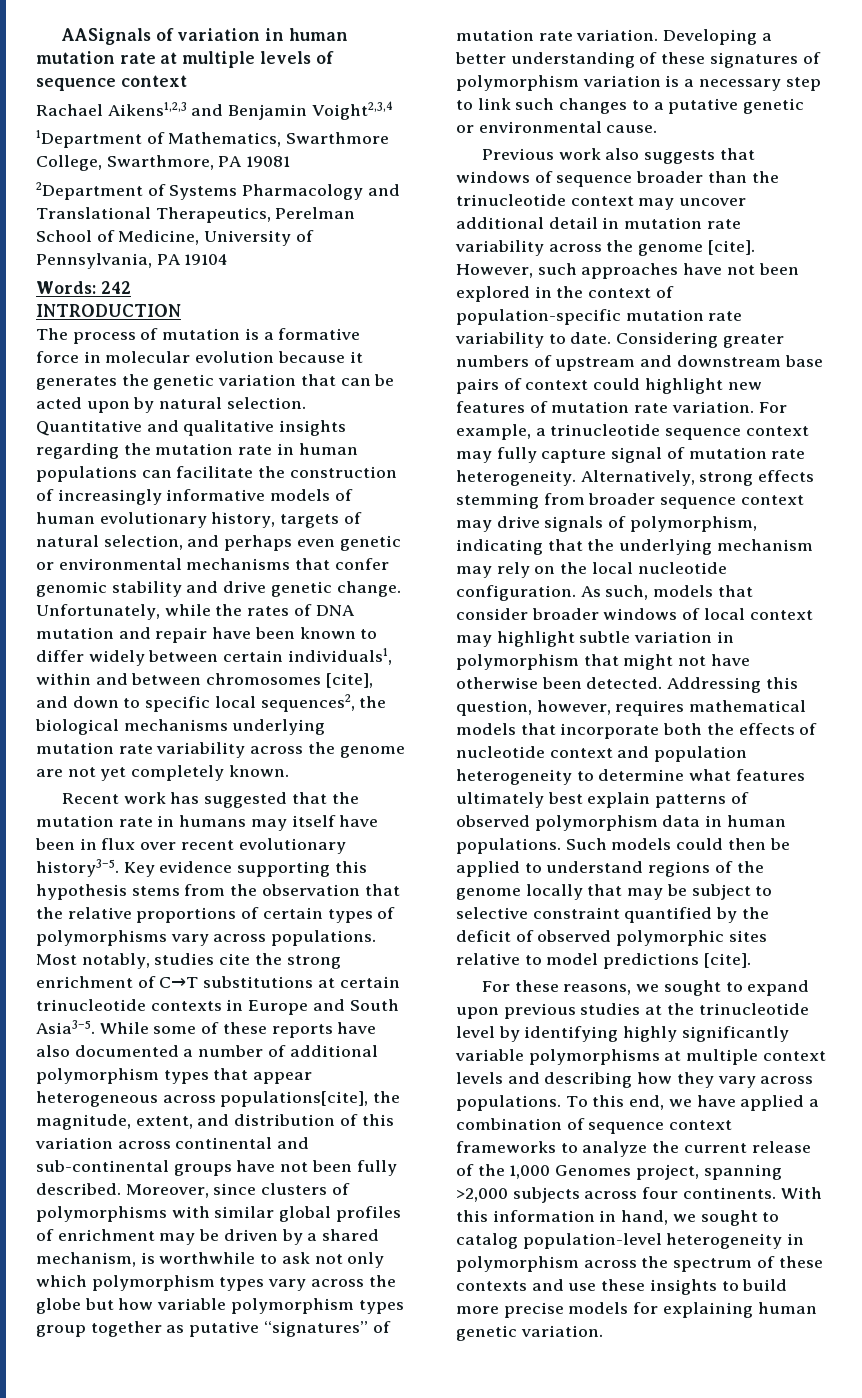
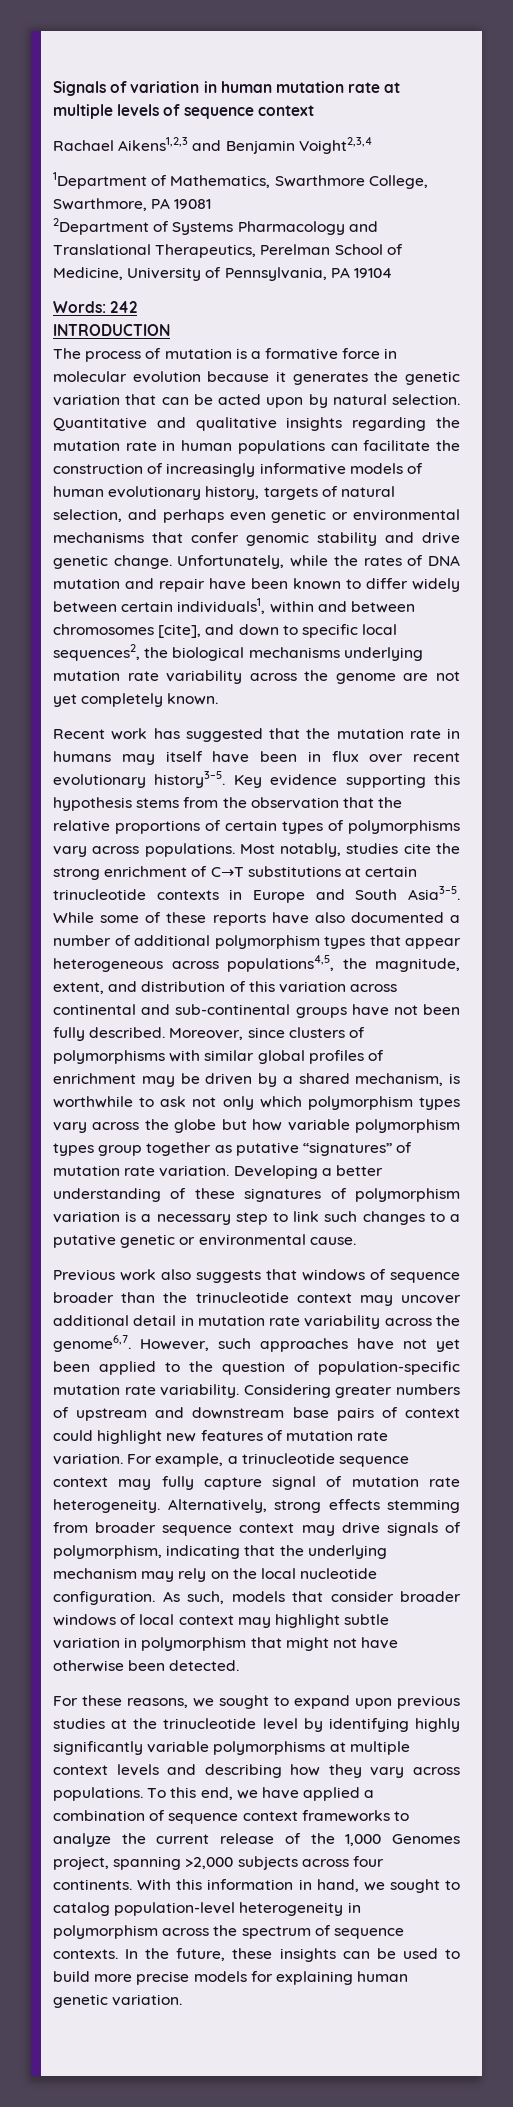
- AASignals of variation in human mutation rate at multiple levels of sequence context
+ Signals of variation in human mutation rate at multiple levels of sequence context
- While some of these reports have also documented a number of additional polymorphism types that appear heterogeneous across populations[cite], the magnitude, extent, and distribution of this variation across continental and sub-continental groups have not been fully described.
+ While some of these reports have also documented a number of additional polymorphism types that appear heterogeneous across populations4,5, the magnitude, extent, and distribution of this variation across continental and sub-continental groups have not been fully described.
- Previous work also suggests that windows of sequence broader than the trinucleotide context may uncover additional detail in mutation rate variability across the genome [cite].
+ Previous work also suggests that windows of sequence broader than the trinucleotide context may uncover additional detail in mutation rate variability across the genome6,7.
- However, such approaches have not been explored in the context of population-specific mutation rate variability to date.
+ However, such approaches have not yet been applied to the question of population-specific mutation rate variability.
- Addressing this question, however, requires mathematical models that incorporate both the effects of nucleotide context and population heterogeneity to determine what features ultimately best explain patterns of observed polymorphism data in human populations. Such models could then be applied to understand regions of the genome locally that may be subject to selective constraint quantified by the deficit of observed polymorphic sites relative to model predictions [cite].
- With this information in hand, we sought to catalog population-level heterogeneity in polymorphism across the spectrum of these contexts and use these insights to build more precise models for explaining human genetic variation.
+ With this information in hand, we sought to catalog population-level heterogeneity in polymorphism across the spectrum of sequence contexts. In the future, these insights can be used to build more precise models for explaining human genetic variation.

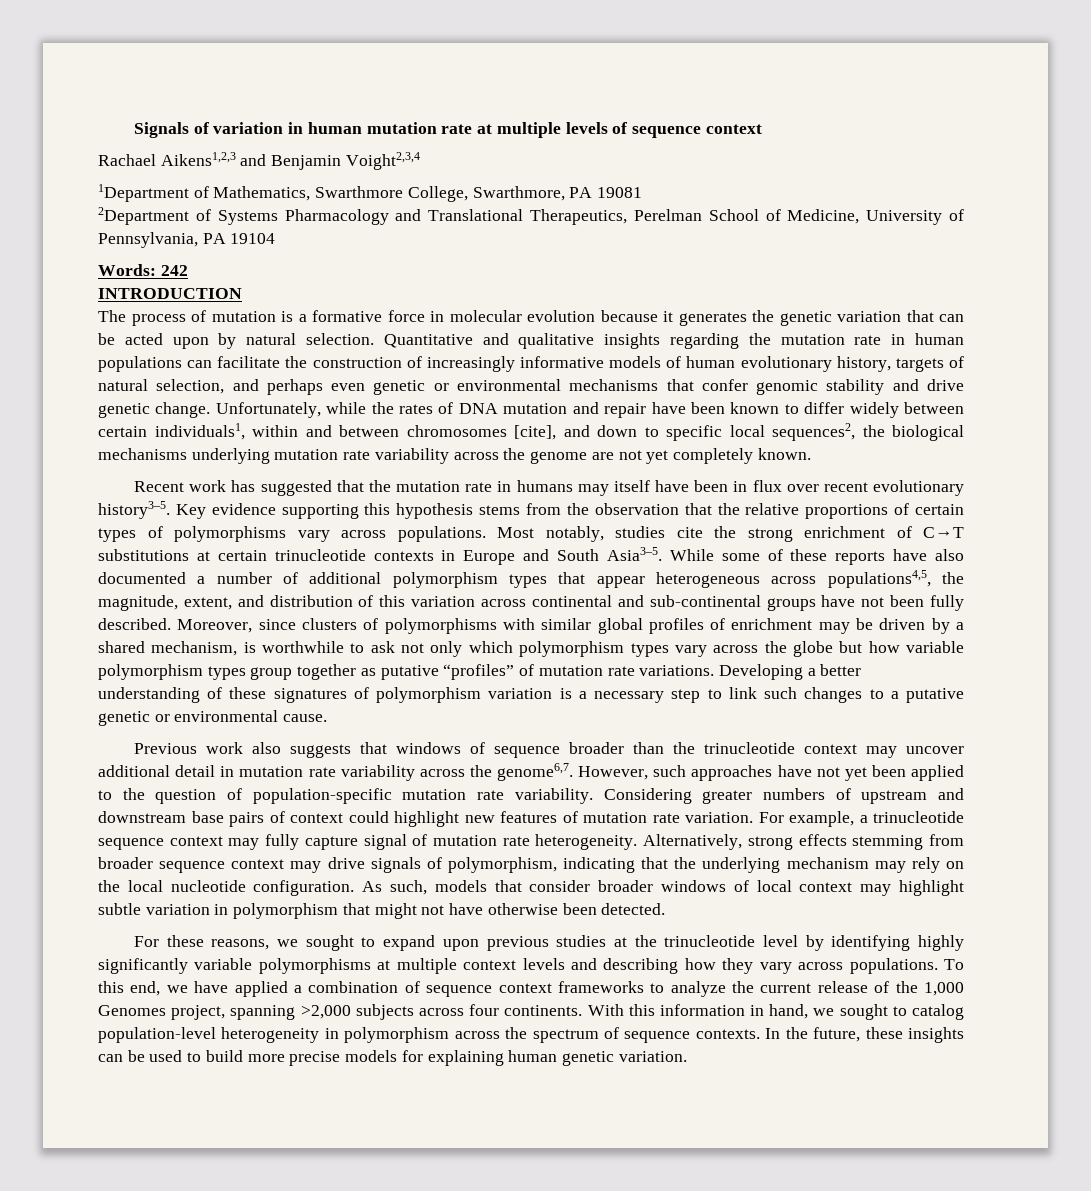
- Moreover, since clusters of polymorphisms with similar global profiles of enrichment may be driven by a shared mechanism, is worthwhile to ask not only which polymorphism types vary across the globe but how variable polymorphism types group together as putative “signatures” of mutation rate variation.
+ Moreover, since clusters of polymorphisms with similar global profiles of enrichment may be driven by a shared mechanism, is worthwhile to ask not only which polymorphism types vary across the globe but how variable polymorphism types group together as putative “profiles” of mutation rate variations.

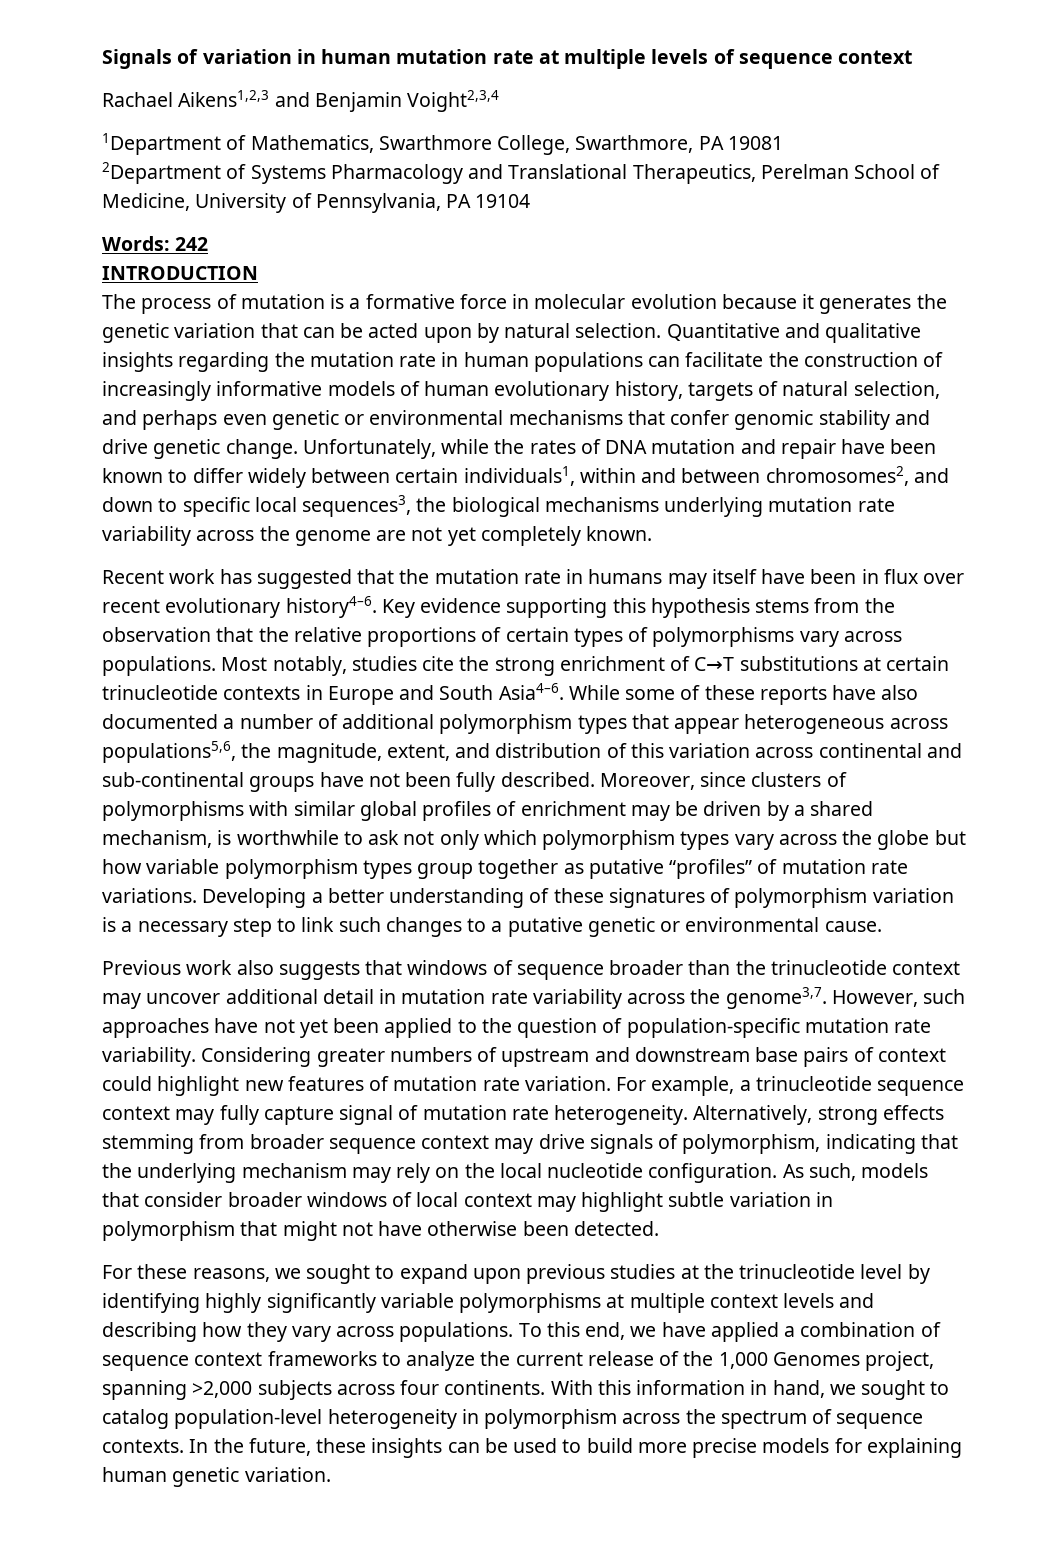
- Unfortunately, while the rates of DNA mutation and repair have been known to differ widely between certain individuals1, within and between chromosomes [cite], and down to specific local sequences2, the biological mechanisms underlying mutation rate variability across the genome are not yet completely known.
+ Unfortunately, while the rates of DNA mutation and repair have been known to differ widely between certain individuals1, within and between chromosomes2, and down to specific local sequences3, the biological mechanisms underlying mutation rate variability across the genome are not yet completely known.
- Recent work has suggested that the mutation rate in humans may itself have been in flux over recent evolutionary history3–5.
+ Recent work has suggested that the mutation rate in humans may itself have been in flux over recent evolutionary history4–6.
- Most notably, studies cite the strong enrichment of C→T substitutions at certain trinucleotide contexts in Europe and South Asia3–5.
+ Most notably, studies cite the strong enrichment of C→T substitutions at certain trinucleotide contexts in Europe and South Asia4–6.
- While some of these reports have also documented a number of additional polymorphism types that appear heterogeneous across populations4,5, the magnitude, extent, and distribution of this variation across continental and sub-continental groups have not been fully described.
+ While some of these reports have also documented a number of additional polymorphism types that appear heterogeneous across populations5,6, the magnitude, extent, and distribution of this variation across continental and sub-continental groups have not been fully described.
- Previous work also suggests that windows of sequence broader than the trinucleotide context may uncover additional detail in mutation rate variability across the genome6,7.
+ Previous work also suggests that windows of sequence broader than the trinucleotide context may uncover additional detail in mutation rate variability across the genome3,7.

